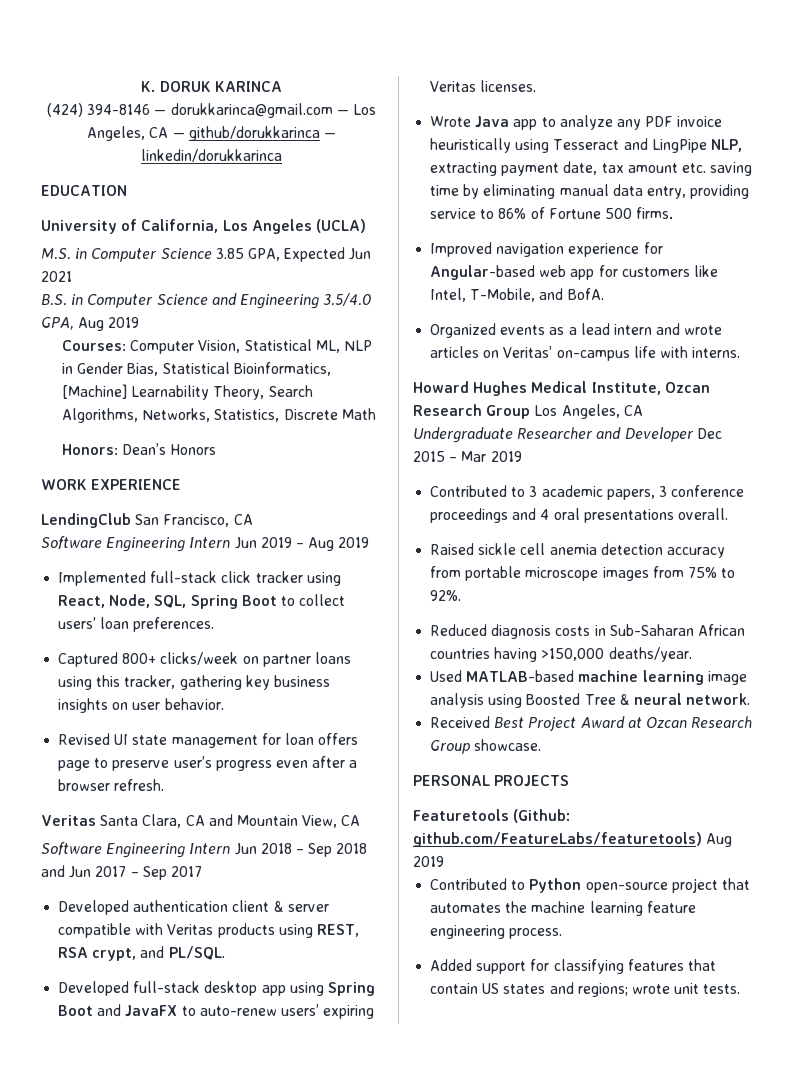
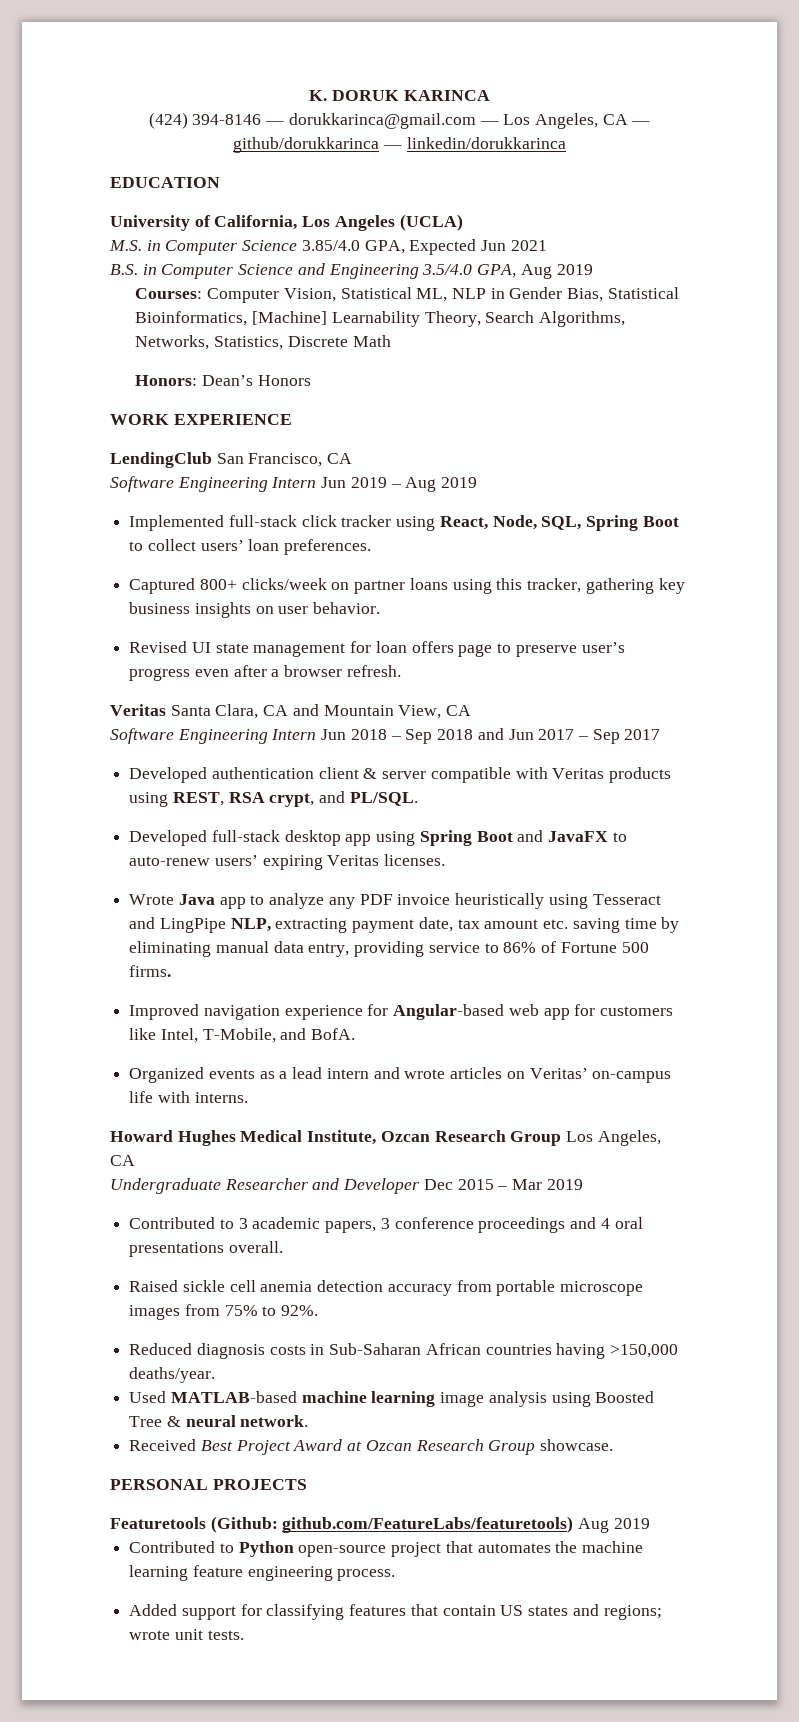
- M.S. in Computer Science 3.85 GPA, Expected Jun 2021
+ M.S. in Computer Science 3.85/4.0 GPA, Expected Jun 2021

